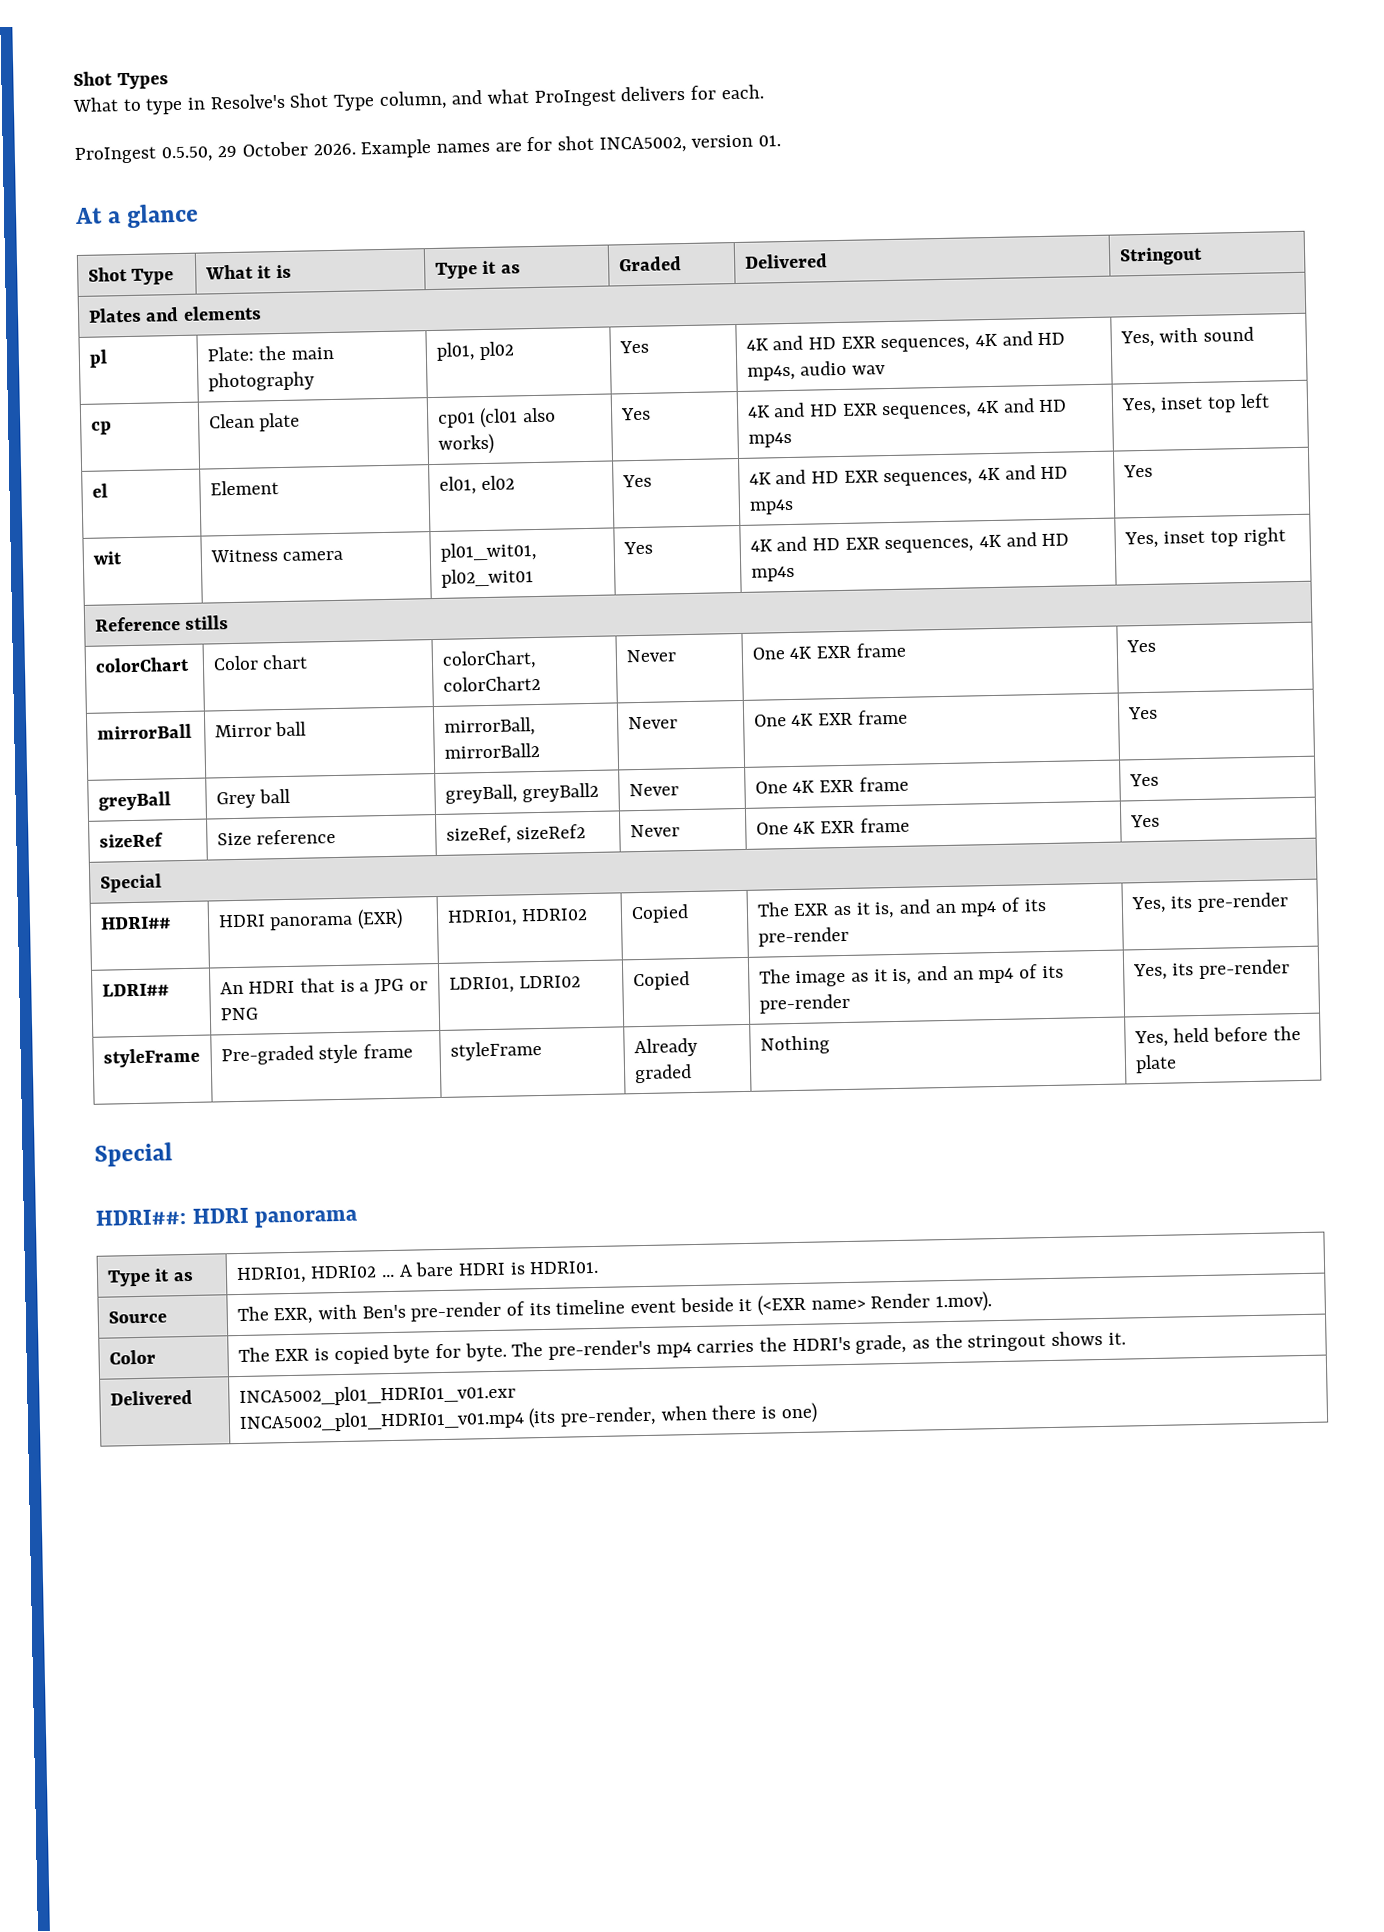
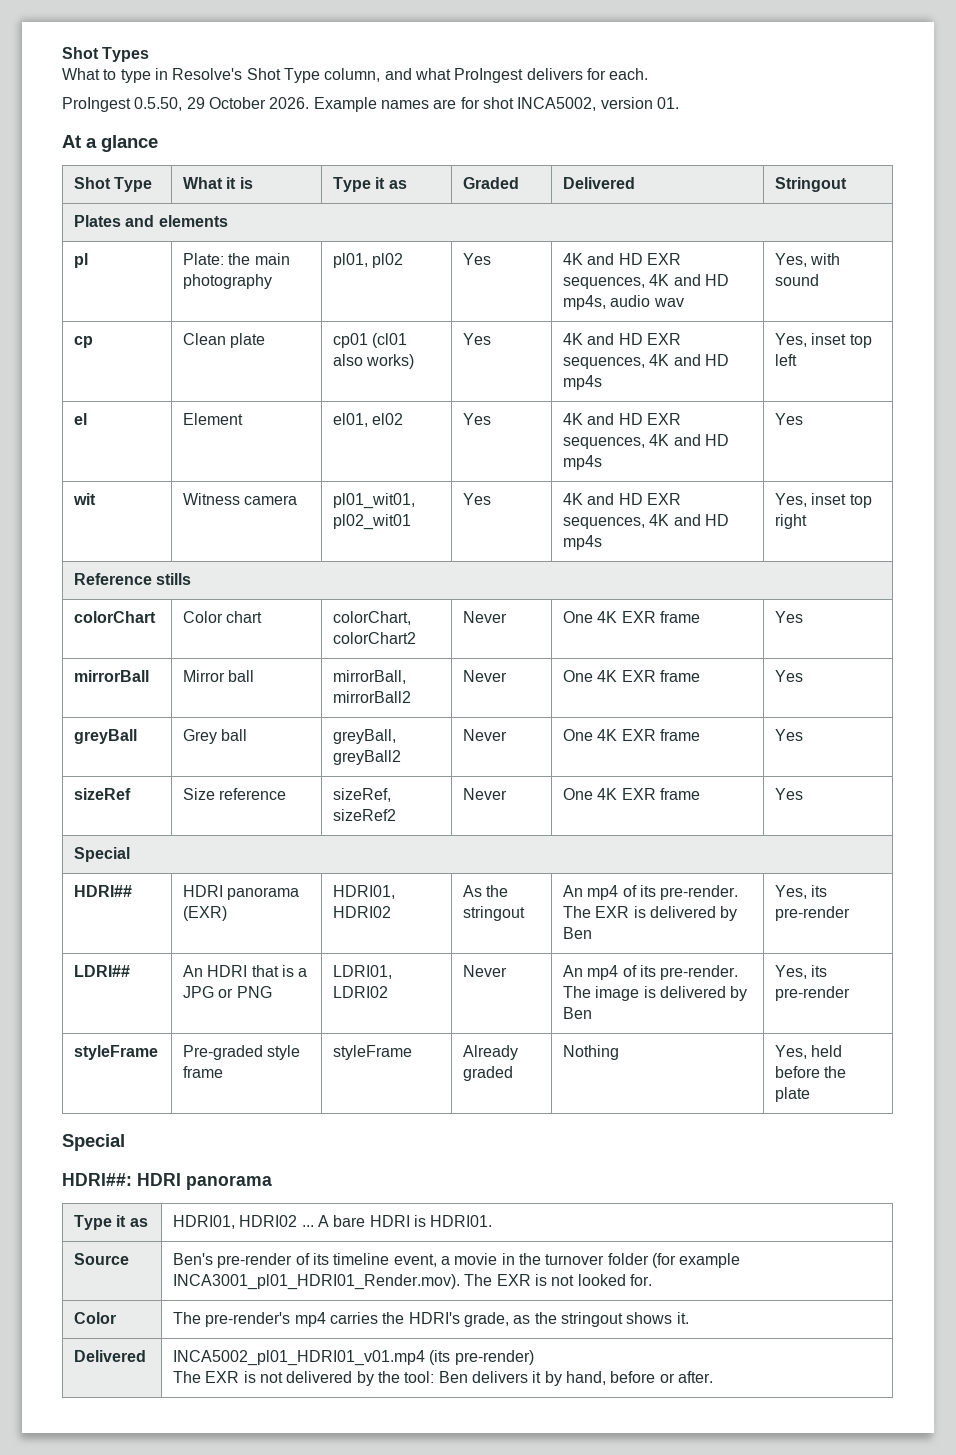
- HDRI## | HDRI panorama (EXR) | HDRI01, HDRI02 | Copied | The EXR as it is, and an mp4 of its pre-render | Yes, its pre-render
+ HDRI## | HDRI panorama (EXR) | HDRI01, HDRI02 | As the stringout | An mp4 of its pre-render. The EXR is delivered by Ben | Yes, its pre-render
- LDRI## | An HDRI that is a JPG or PNG | LDRI01, LDRI02 | Copied | The image as it is, and an mp4 of its pre-render | Yes, its pre-render
+ LDRI## | An HDRI that is a JPG or PNG | LDRI01, LDRI02 | Never | An mp4 of its pre-render. The image is delivered by Ben | Yes, its pre-render
- Source | The EXR, with Ben's pre-render of its timeline event beside it (<EXR name> Render 1.mov).
- Color | The EXR is copied byte for byte. The pre-render's mp4 carries the HDRI's grade, as the stringout shows it.
+ Source | Ben's pre-render of its timeline event, a movie in the turnover folder (for example INCA3001_pl01_HDRI01_Render.mov). The EXR is not looked for.
+ Color | The pre-render's mp4 carries the HDRI's grade, as the stringout shows it.
- Delivered | INCA5002_pl01_HDRI01_v01.exr
- INCA5002_pl01_HDRI01_v01.mp4 (its pre-render, when there is one)
+ Delivered | INCA5002_pl01_HDRI01_v01.mp4 (its pre-render)
+ The EXR is not delivered by the tool: Ben delivers it by hand, before or after.

